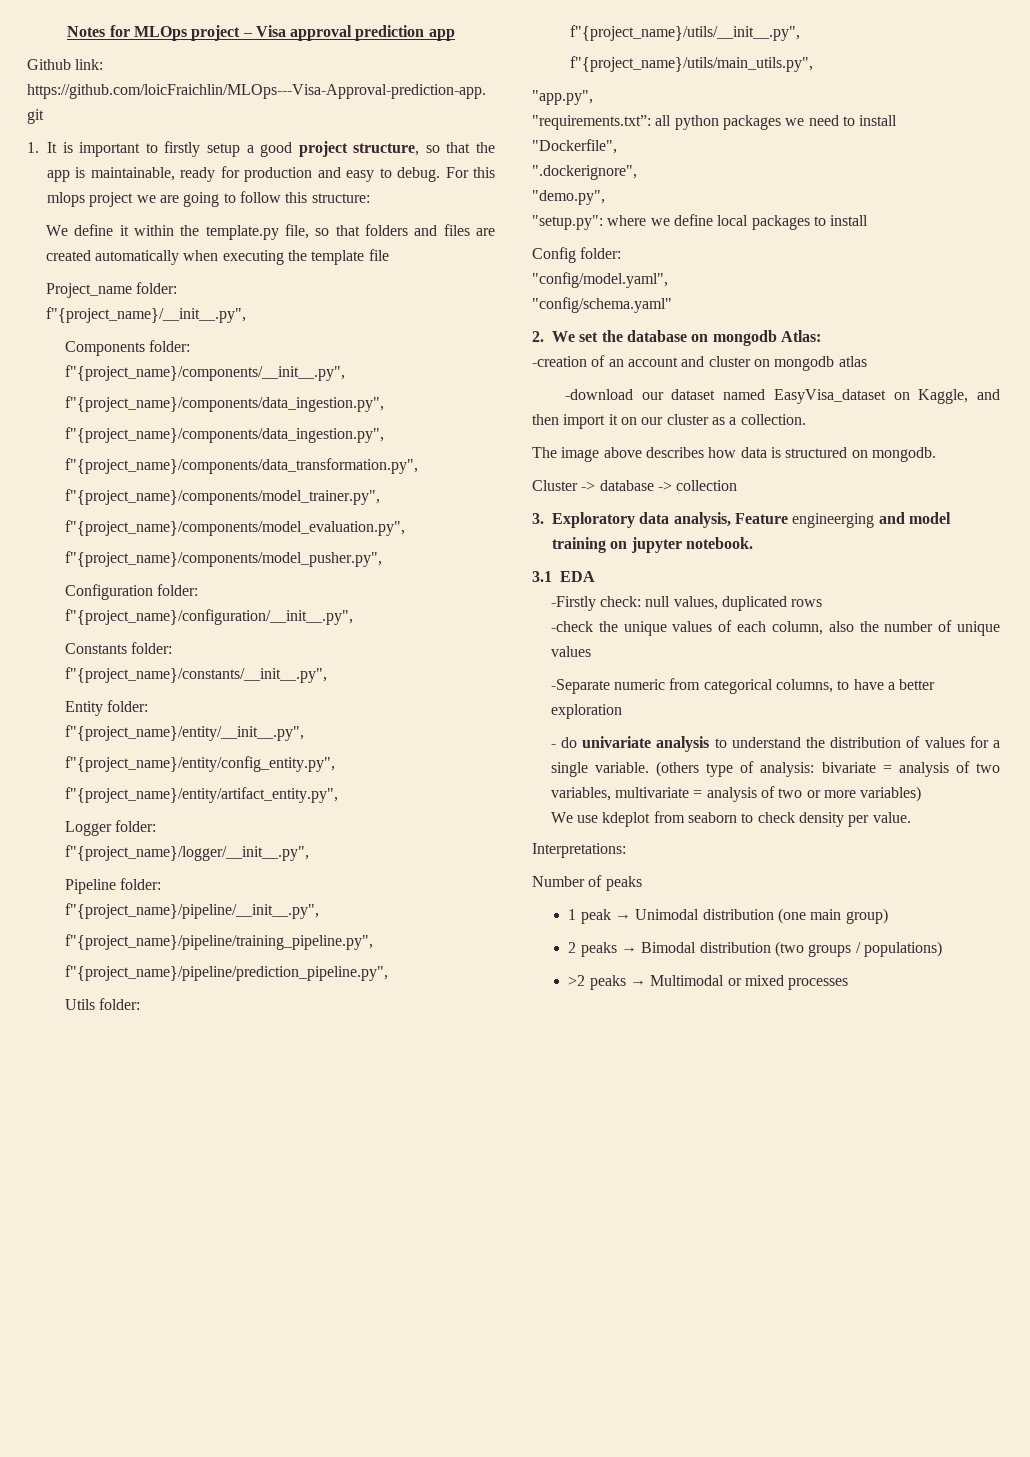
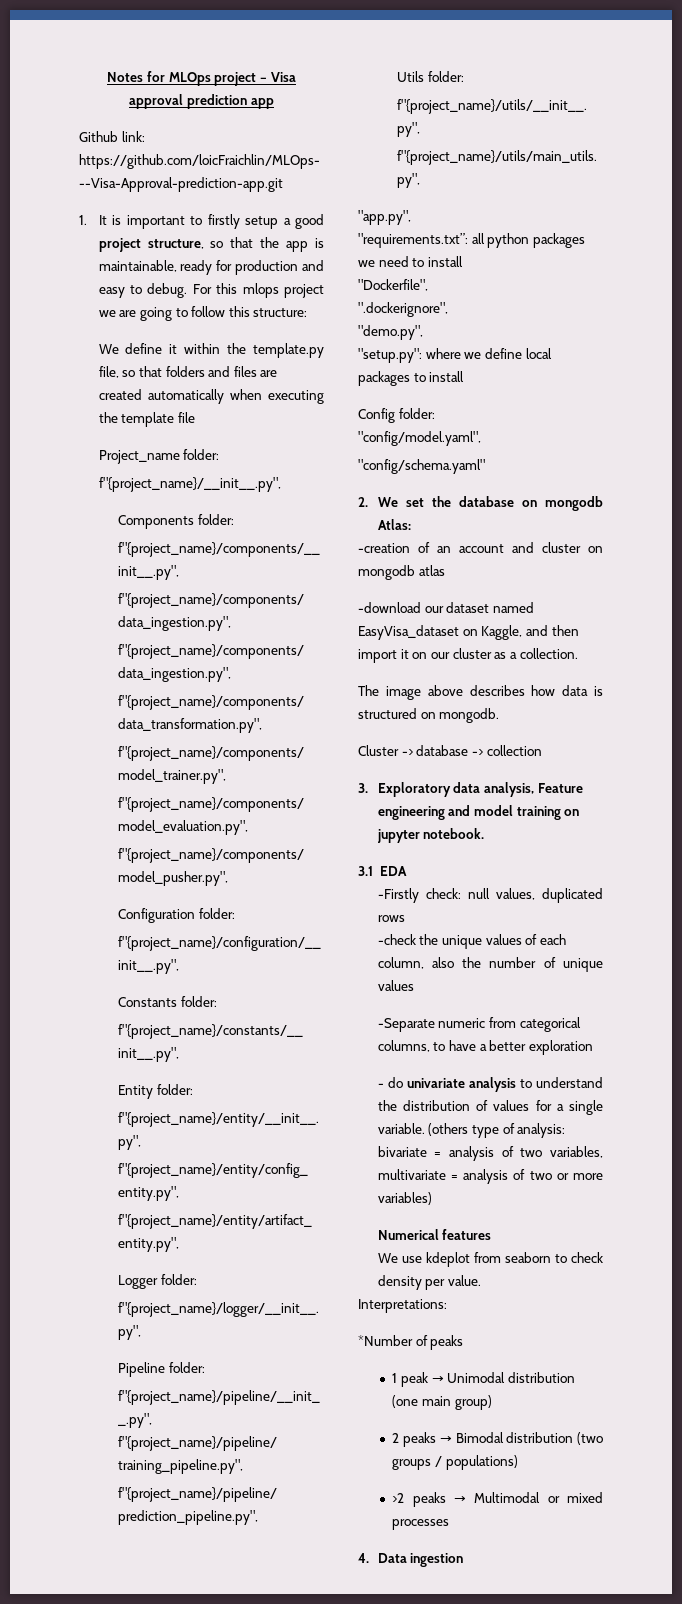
- 3. Exploratory data analysis, Feature engineerging and model training on jupyter notebook.
+ 3. Exploratory data analysis, Feature engineering and model training on jupyter notebook.
+ Numerical features
- Number of peaks
+ *Number of peaks
+ 4. Data ingestion

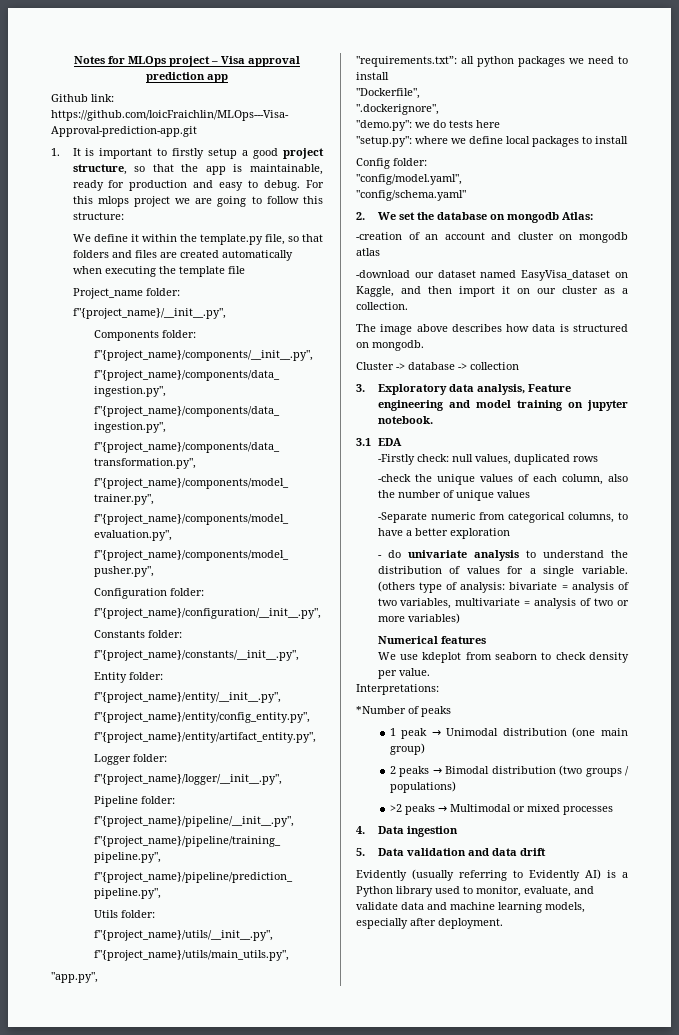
- "demo.py",
+ "demo.py": we do tests here
+ 5. Data validation and data drift
+ Evidently (usually referring to Evidently AI) is a Python library used to monitor, evaluate, and validate data and machine learning models, especially after deployment.

